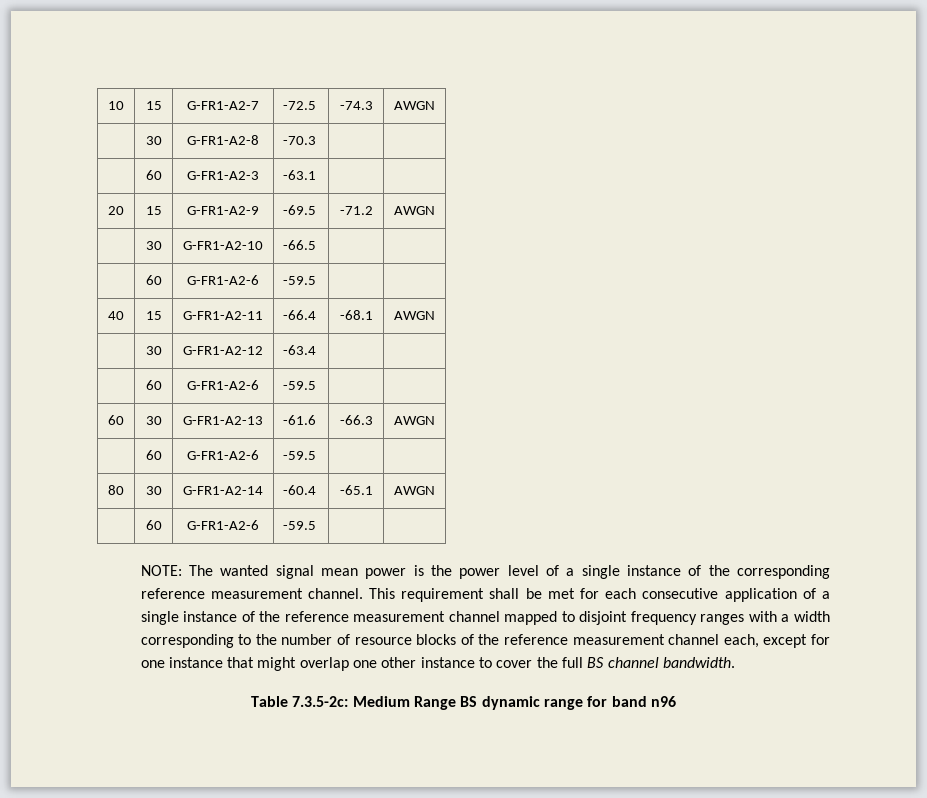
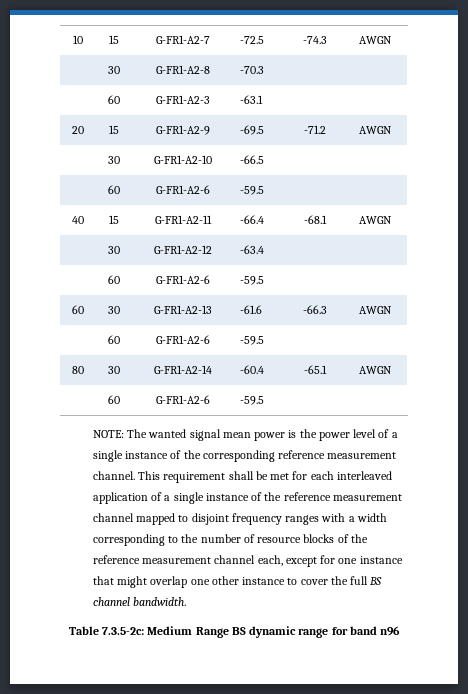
- This requirement shall be met for each consecutive application of a single instance of the reference measurement channel mapped to disjoint frequency ranges with a width corresponding to the number of resource blocks of the reference measurement channel each, except for one instance that might overlap one other instance to cover the full BS channel bandwidth.
+ This requirement shall be met for each interleaved application of a single instance of the reference measurement channel mapped to disjoint frequency ranges with a width corresponding to the number of resource blocks of the reference measurement channel each, except for one instance that might overlap one other instance to cover the full BS channel bandwidth.

